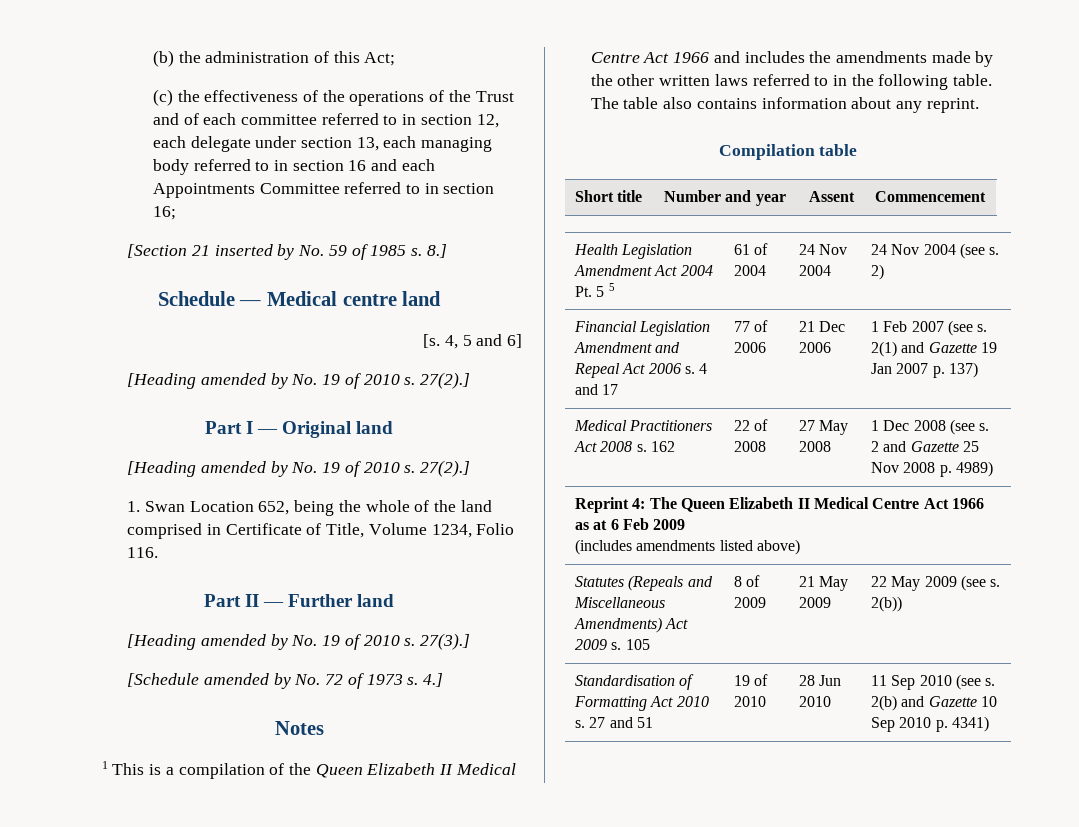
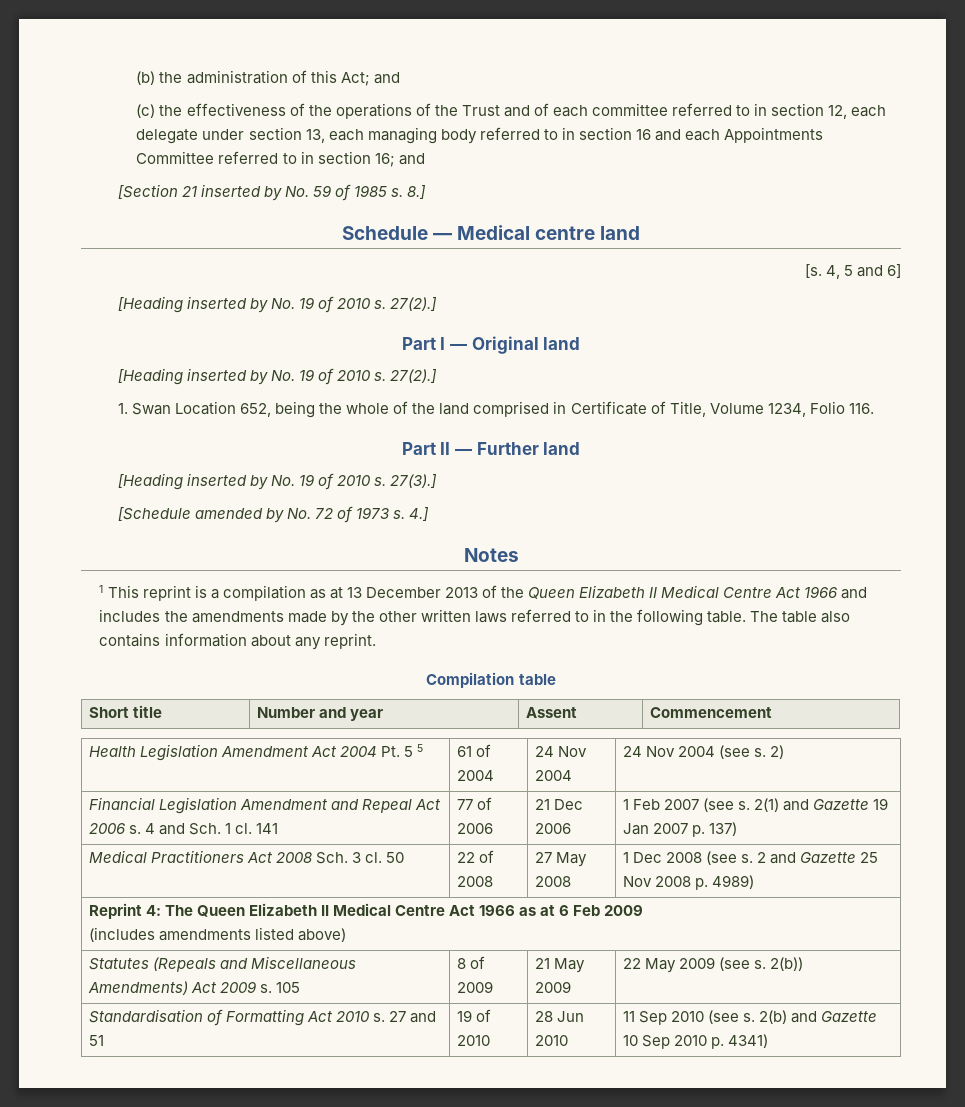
- (b) the administration of this Act;
+ (b) the administration of this Act; and
- (c) the effectiveness of the operations of the Trust and of each committee referred to in section 12, each delegate under section 13, each managing body referred to in section 16 and each Appointments Committee referred to in section 16;
+ (c) the effectiveness of the operations of the Trust and of each committee referred to in section 12, each delegate under section 13, each managing body referred to in section 16 and each Appointments Committee referred to in section 16; and
  4, 5 and 6]
- [Heading amended by No. 19 of 2010 s.
+ [Heading inserted by No. 19 of 2010 s.
  Part I — Original land
- [Heading amended by No. 19 of 2010 s.
+ [Heading inserted by No. 19 of 2010 s.
  Part II — Further land
- [Heading amended by No. 19 of 2010 s.
+ [Heading inserted by No. 19 of 2010 s.
- 1 This is a compilation of the Queen Elizabeth II Medical Centre Act 1966 and includes the amendments made by the other written laws referred to in the following table.
+ 1 This reprint is a compilation as at 13 December 2013 of the Queen Elizabeth II Medical Centre Act 1966 and includes the amendments made by the other written laws referred to in the following table.
- Financial Legislation Amendment and Repeal Act 2006 s. 4 and 17 | 77 of 2006 | 21 Dec 2006 | 1 Feb 2007 (see s. 2(1) and Gazette 19 Jan 2007 p. 137)
+ Financial Legislation Amendment and Repeal Act 2006 s. 4 and Sch. 1 cl. 141 | 77 of 2006 | 21 Dec 2006 | 1 Feb 2007 (see s. 2(1) and Gazette 19 Jan 2007 p. 137)
- Medical Practitioners Act 2008 s. 162 | 22 of 2008 | 27 May 2008 | 1 Dec 2008 (see s. 2 and Gazette 25 Nov 2008 p. 4989)
+ Medical Practitioners Act 2008 Sch. 3 cl. 50 | 22 of 2008 | 27 May 2008 | 1 Dec 2008 (see s. 2 and Gazette 25 Nov 2008 p. 4989)

